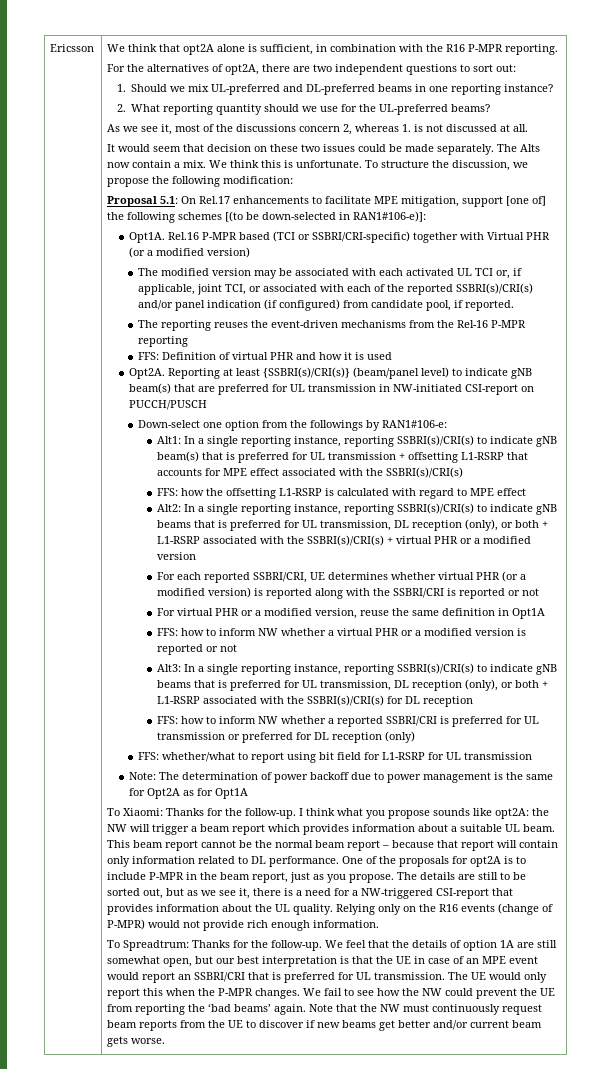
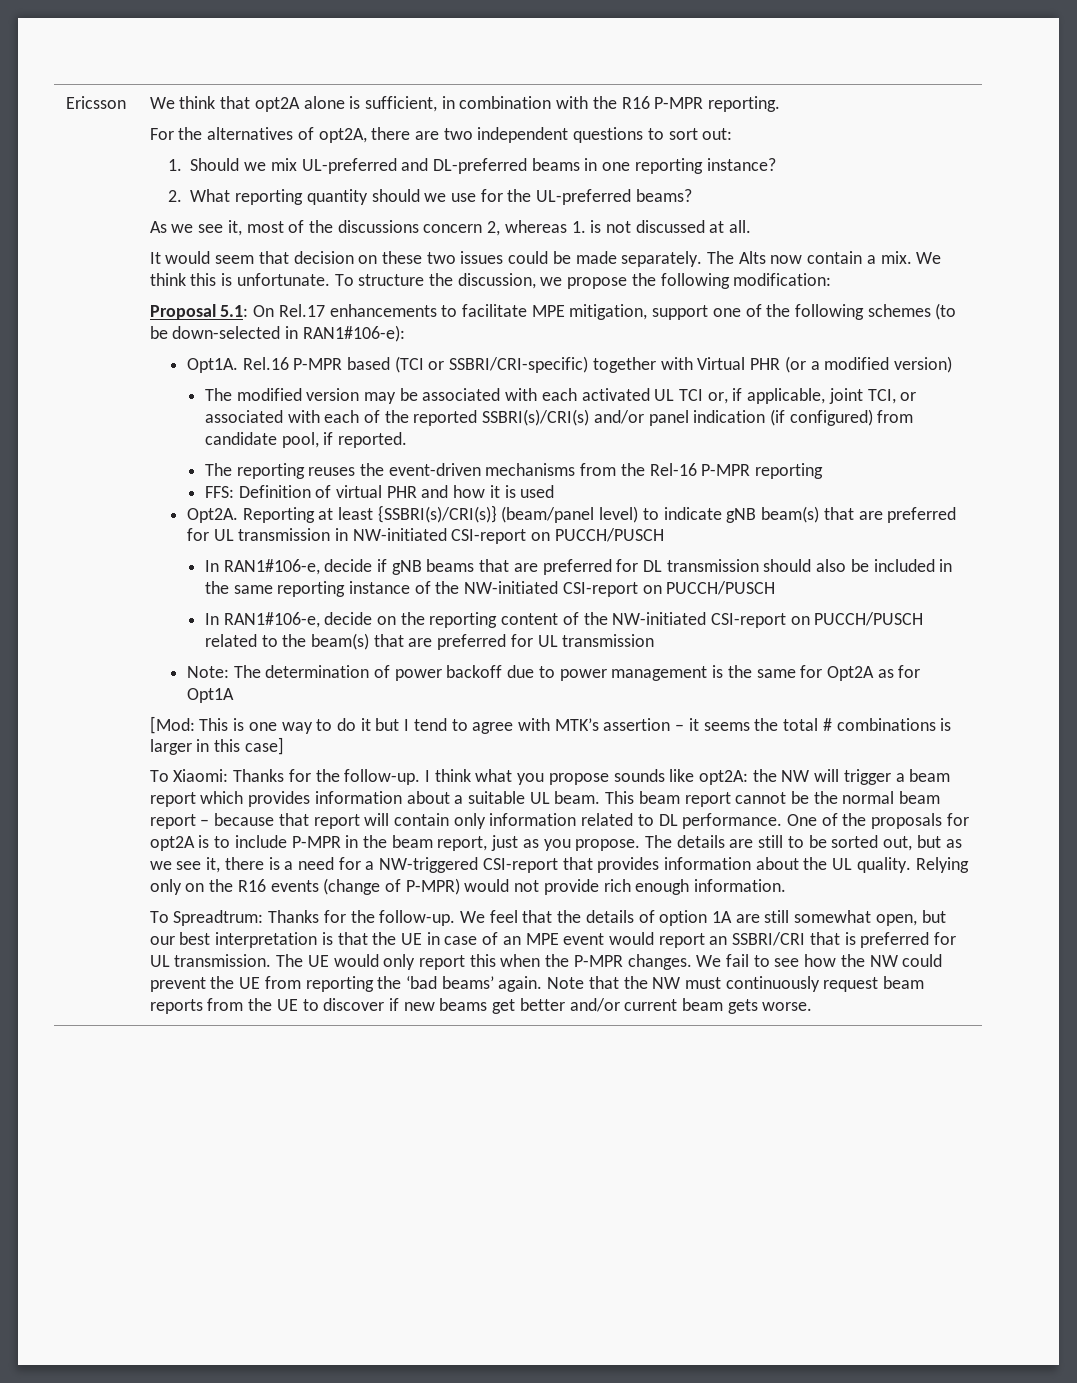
- Proposal 5.1: On Rel.17 enhancements to facilitate MPE mitigation, support [one of] the following schemes [(to be down-selected in RAN1#106-e)]:
+ Proposal 5.1: On Rel.17 enhancements to facilitate MPE mitigation, support one of the following schemes (to be down-selected in RAN1#106-e):
- Down-select one option from the followings by RAN1#106-e:
- Alt1: In a single reporting instance, reporting SSBRI(s)/CRI(s) to indicate gNB beam(s) that is preferred for UL transmission + offsetting L1-RSRP that accounts for MPE effect associated with the SSBRI(s)/CRI(s)
- FFS: how the offsetting L1-RSRP is calculated with regard to MPE effect
- Alt2: In a single reporting instance, reporting SSBRI(s)/CRI(s) to indicate gNB beams that is preferred for UL transmission, DL reception (only), or both + L1-RSRP associated with the SSBRI(s)/CRI(s) + virtual PHR or a modified version
- For each reported SSBRI/CRI, UE determines whether virtual PHR (or a modified version) is reported along with the SSBRI/CRI is reported or not
- For virtual PHR or a modified version, reuse the same definition in Opt1A
- FFS: how to inform NW whether a virtual PHR or a modified version is reported or not
- Alt3: In a single reporting instance, reporting SSBRI(s)/CRI(s) to indicate gNB beams that is preferred for UL transmission, DL reception (only), or both + L1-RSRP associated with the SSBRI(s)/CRI(s) for DL reception
- FFS: how to inform NW whether a reported SSBRI/CRI is preferred for UL transmission or preferred for DL reception (only)
- FFS: whether/what to report using bit field for L1-RSRP for UL transmission
+ In RAN1#106-e, decide if gNB beams that are preferred for DL transmission should also be included in the same reporting instance of the NW-initiated CSI-report on PUCCH/PUSCH
+ In RAN1#106-e, decide on the reporting content of the NW-initiated CSI-report on PUCCH/PUSCH related to the beam(s) that are preferred for UL transmission
+ [Mod: This is one way to do it but I tend to agree with MTK’s assertion – it seems the total # combinations is larger in this case]

